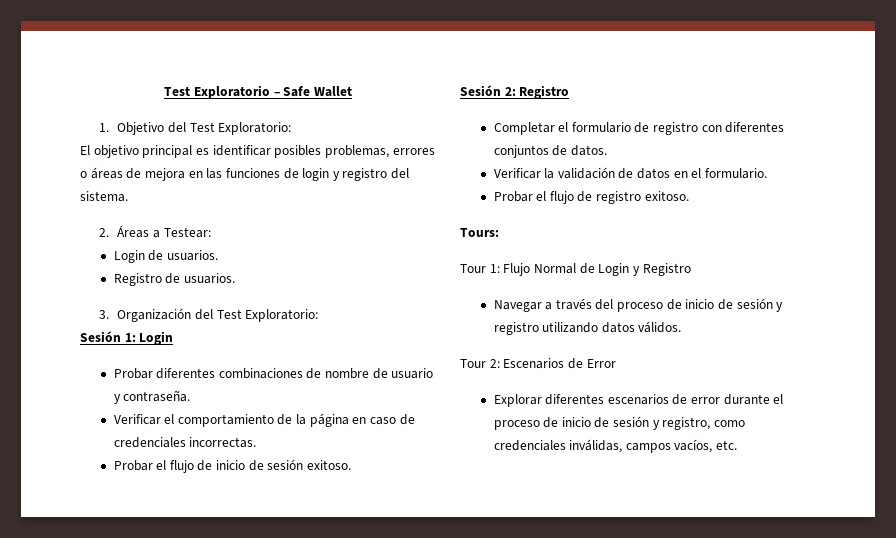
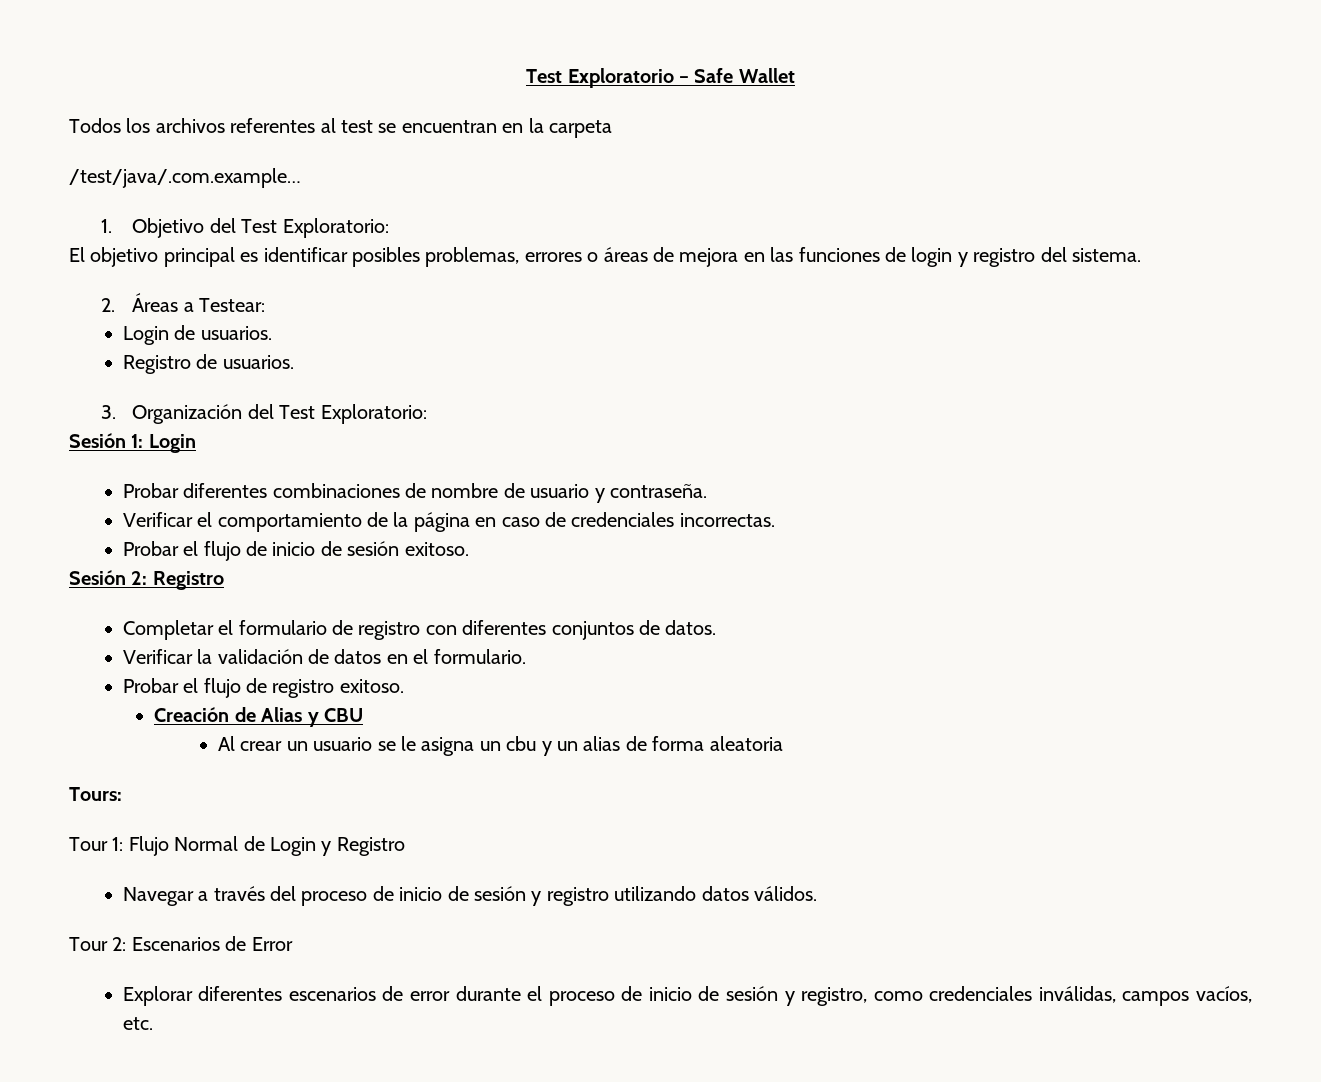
+ Todos los archivos referentes al test se encuentran en la carpeta
+ /test/java/.com.example…
+ Creación de Alias y CBU
+ Al crear un usuario se le asigna un cbu y un alias de forma aleatoria

